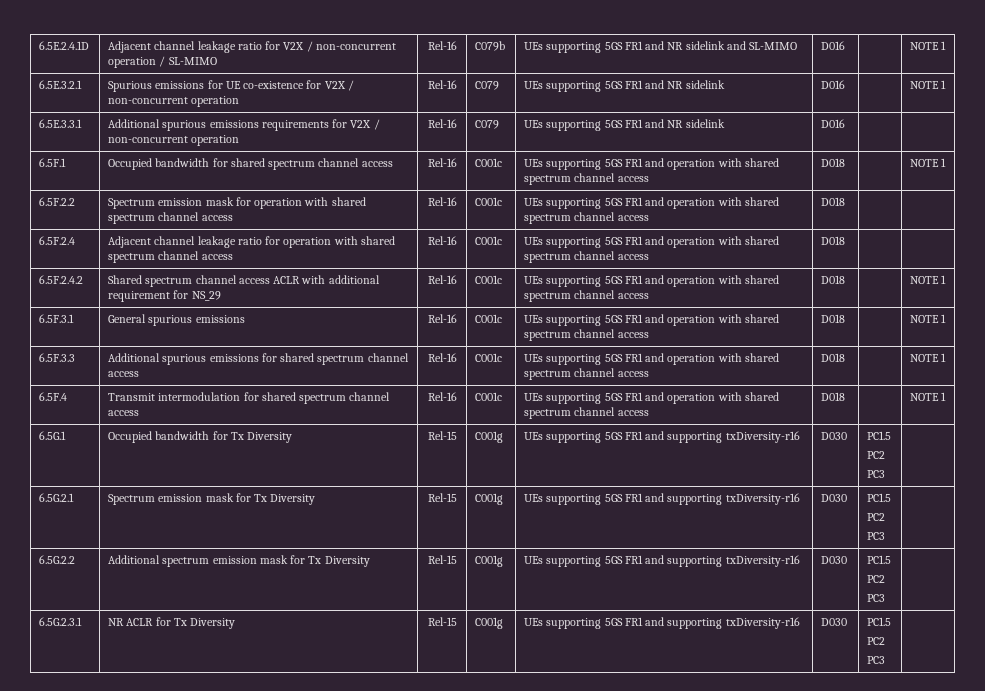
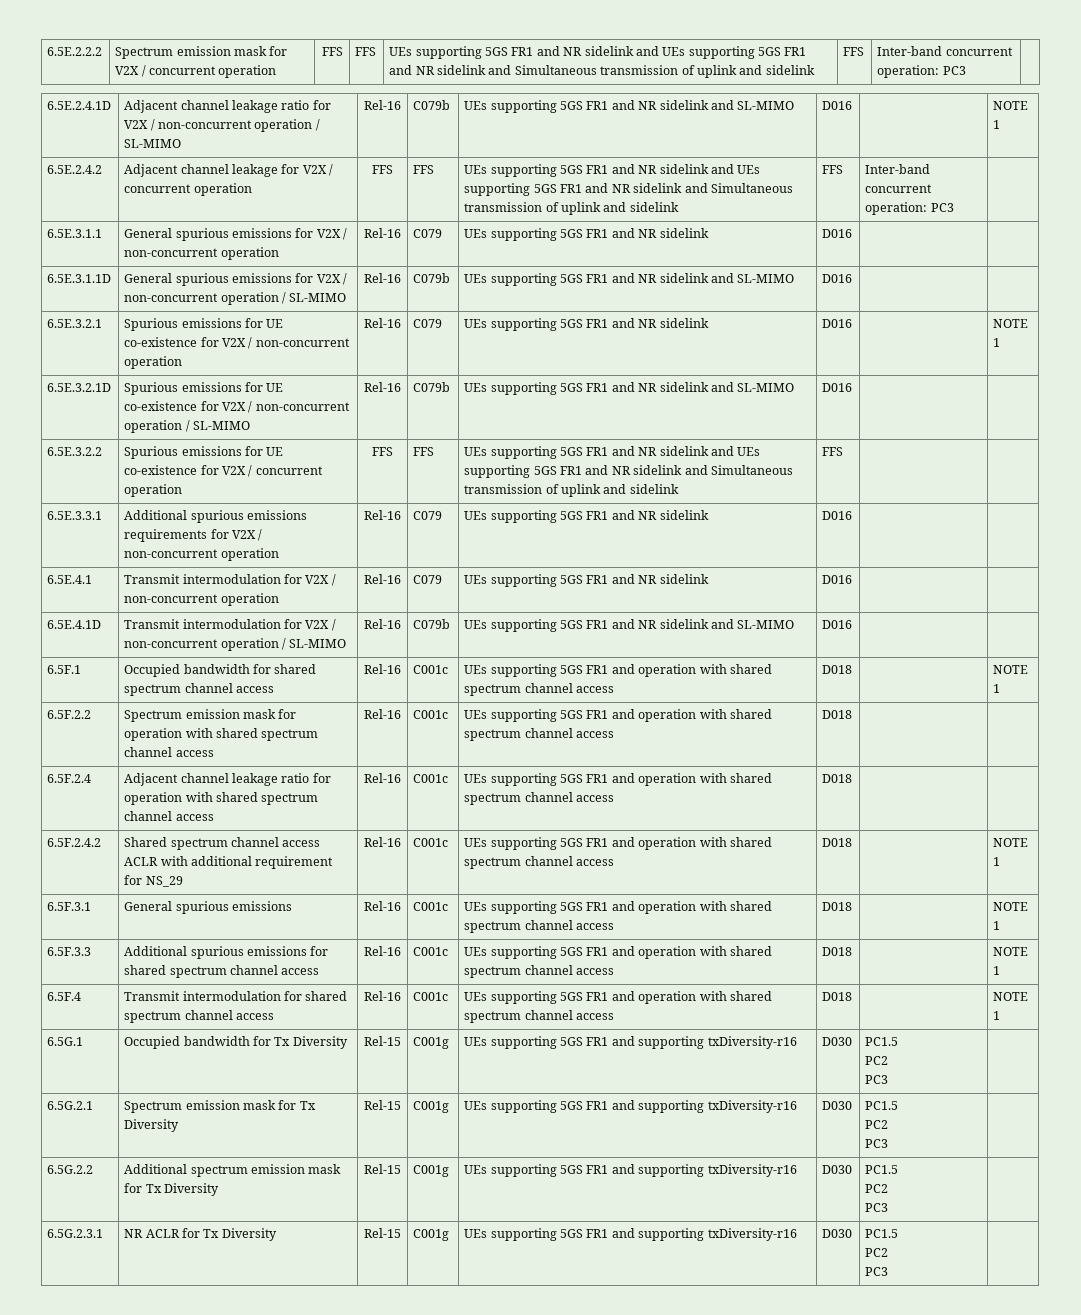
+ 6.5E.2.2.2 | Spectrum emission mask for V2X / concurrent operation | FFS | FFS | UEs supporting 5GS FR1 and NR sidelink and UEs supporting 5GS FR1 and NR sidelink and Simultaneous transmission of uplink and sidelink | FFS | Inter-band concurrent operation: PC3 |
+ 6.5E.2.4.2 | Adjacent channel leakage for V2X / concurrent operation | FFS | FFS | UEs supporting 5GS FR1 and NR sidelink and UEs supporting 5GS FR1 and NR sidelink and Simultaneous transmission of uplink and sidelink | FFS | Inter-band concurrent operation: PC3 |
+ 6.5E.3.1.1 | General spurious emissions for V2X / non-concurrent operation | Rel-16 | C079 | UEs supporting 5GS FR1 and NR sidelink | D016 | |
+ 6.5E.3.1.1D | General spurious emissions for V2X / non-concurrent operation / SL-MIMO | Rel-16 | C079b | UEs supporting 5GS FR1 and NR sidelink and SL-MIMO | D016 | |
+ 6.5E.3.2.1D | Spurious emissions for UE co-existence for V2X / non-concurrent operation / SL-MIMO | Rel-16 | C079b | UEs supporting 5GS FR1 and NR sidelink and SL-MIMO | D016 | |
+ 6.5E.3.2.2 | Spurious emissions for UE co-existence for V2X / concurrent operation | FFS | FFS | UEs supporting 5GS FR1 and NR sidelink and UEs supporting 5GS FR1 and NR sidelink and Simultaneous transmission of uplink and sidelink | FFS | |
+ 6.5E.4.1 | Transmit intermodulation for V2X / non-concurrent operation | Rel-16 | C079 | UEs supporting 5GS FR1 and NR sidelink | D016 | |
+ 6.5E.4.1D | Transmit intermodulation for V2X / non-concurrent operation / SL-MIMO | Rel-16 | C079b | UEs supporting 5GS FR1 and NR sidelink and SL-MIMO | D016 | |

